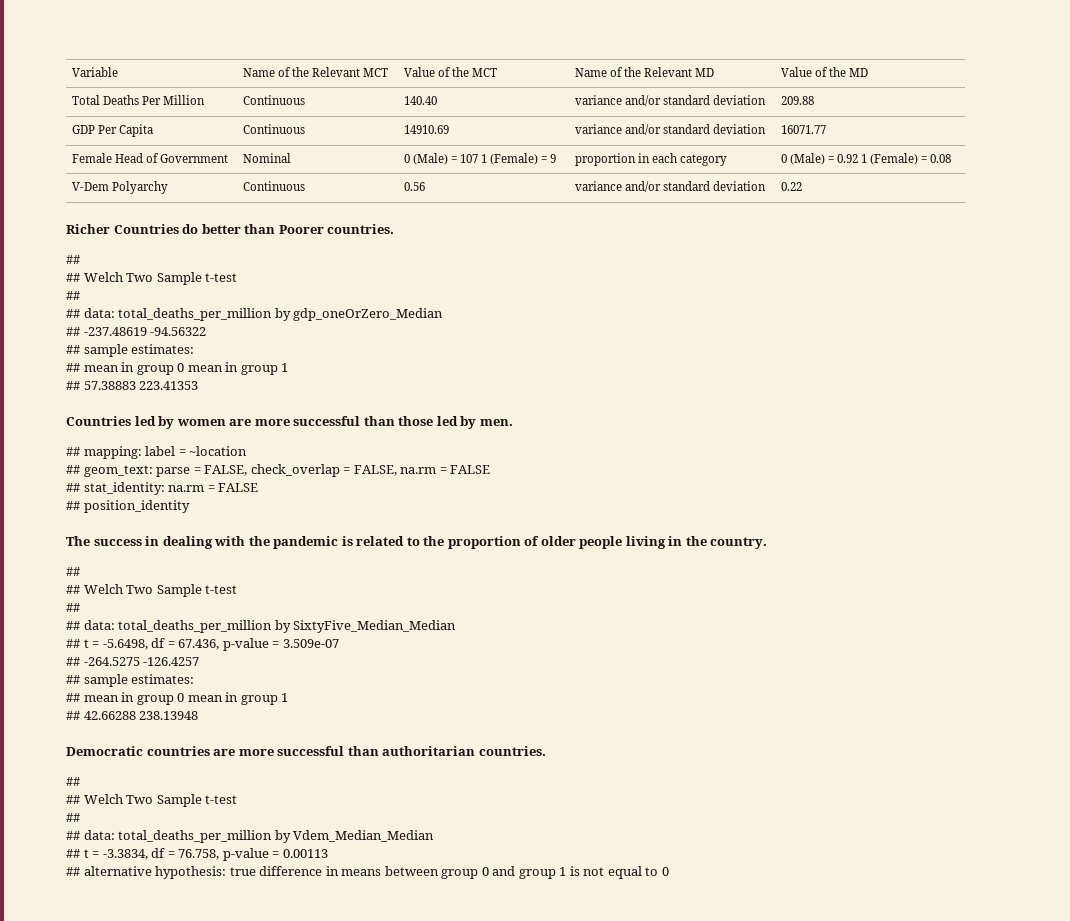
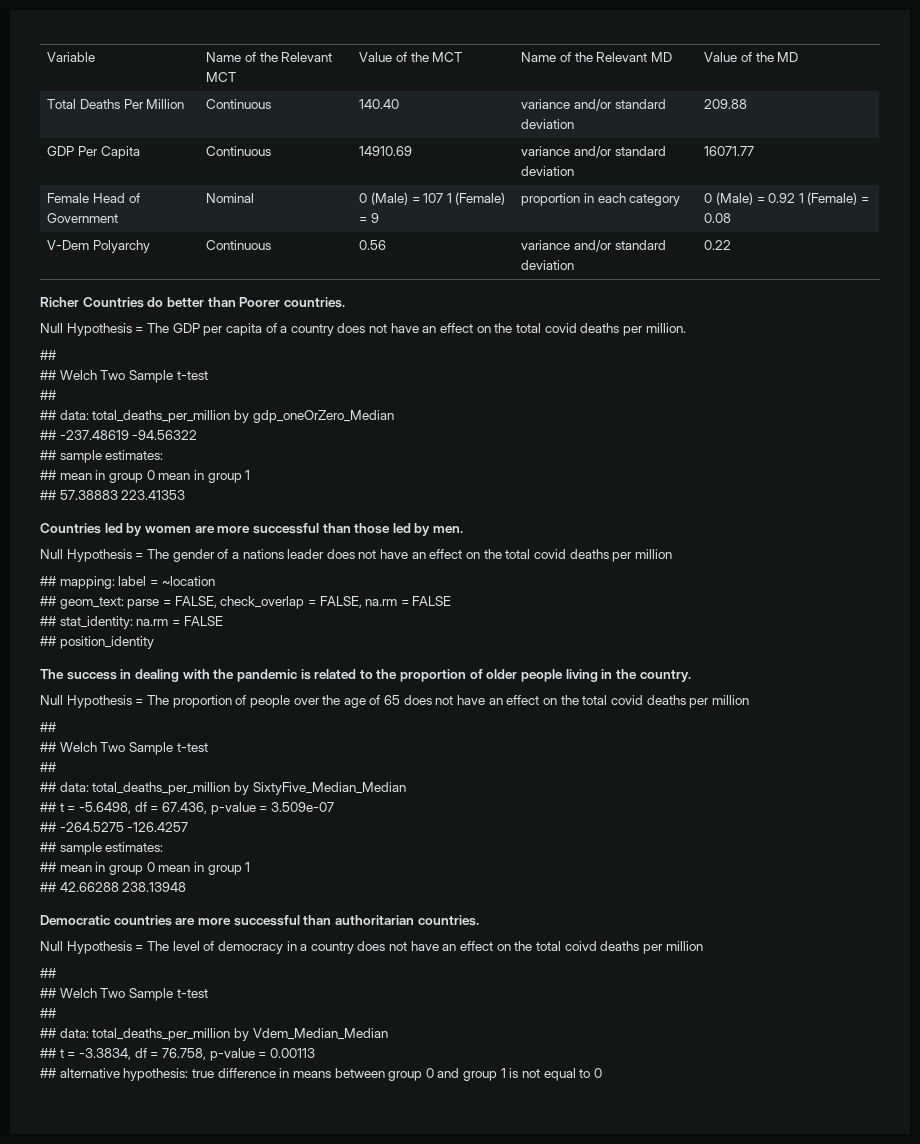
+ Null Hypothesis = The GDP per capita of a country does not have an effect on the total covid deaths per million.
+ Null Hypothesis = The gender of a nations leader does not have an effect on the total covid deaths per million
+ Null Hypothesis = The proportion of people over the age of 65 does not have an effect on the total covid deaths per million
+ Null Hypothesis = The level of democracy in a country does not have an effect on the total coivd deaths per million

